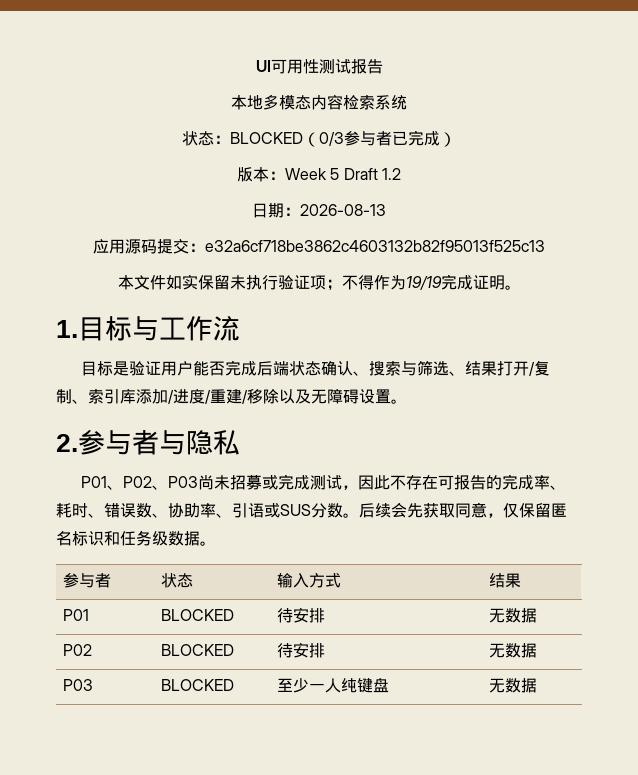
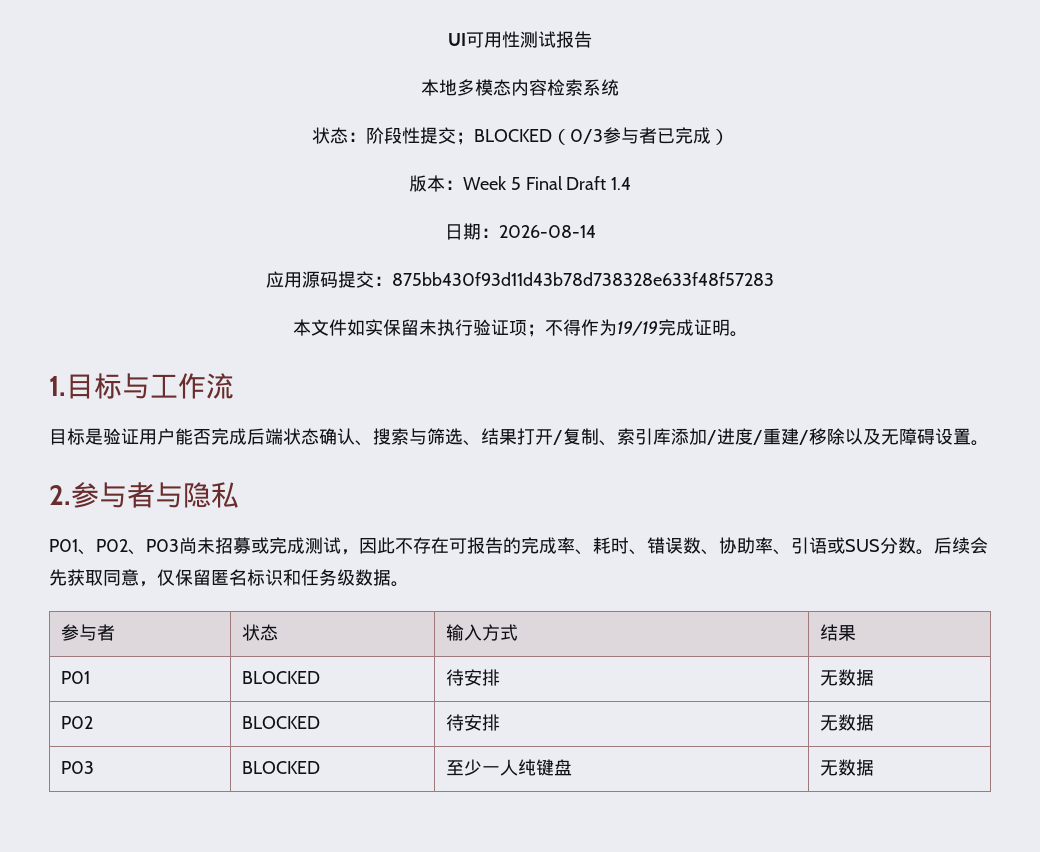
- 状态：BLOCKED（0/3参与者已完成）
+ 状态：阶段性提交；BLOCKED（0/3参与者已完成）
- 版本：Week 5 Draft 1.2
+ 版本：Week 5 Final Draft 1.4
- 日期：2026-08-13
+ 日期：2026-08-14
- 应用源码提交：e32a6cf718be3862c4603132b82f95013f525c13
+ 应用源码提交：875bb430f93d11d43b78d738328e633f48f57283

